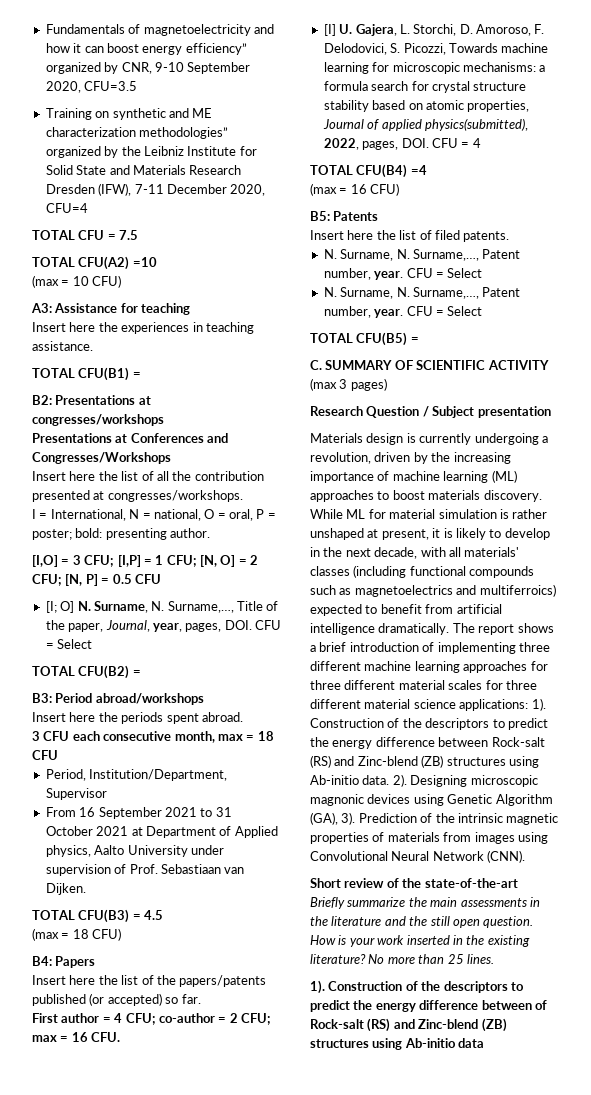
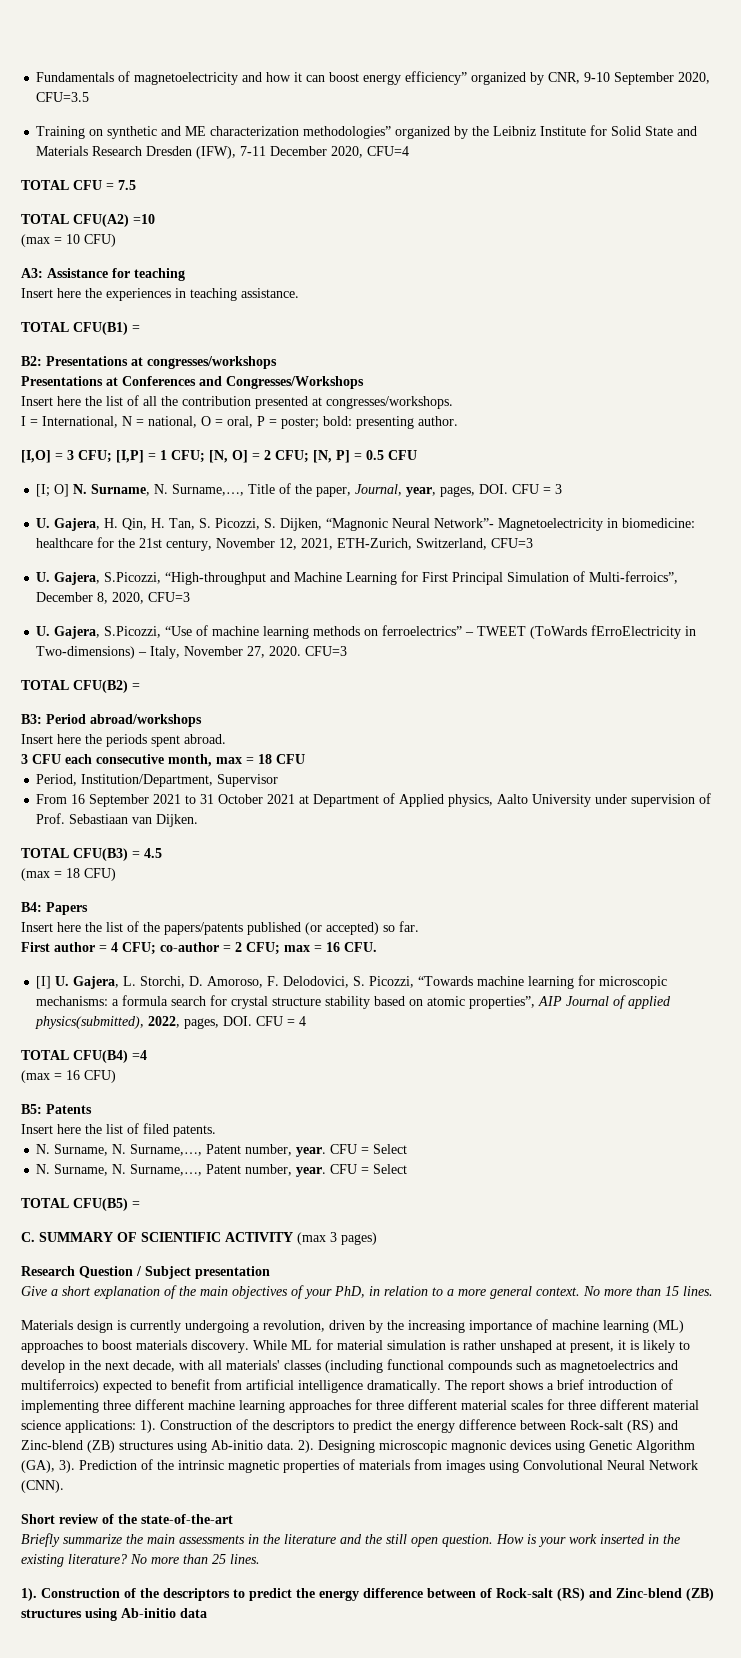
- [I; O] N. Surname, N. Surname,…, Title of the paper, Journal, year, pages, DOI. CFU = Select
+ [I; O] N. Surname, N. Surname,…, Title of the paper, Journal, year, pages, DOI. CFU = 3
+ U. Gajera, H. Qin, H. Tan, S. Picozzi, S. Dijken, “Magnonic Neural Network”- Magnetoelectricity in biomedicine: healthcare for the 21st century, November 12, 2021, ETH-Zurich, Switzerland, CFU=3
+ U. Gajera, S.Picozzi, “High-throughput and Machine Learning for First Principal Simulation of Multi-ferroics”, December 8, 2020, CFU=3
+ U. Gajera, S.Picozzi, “Use of machine learning methods on ferroelectrics” – TWEET (ToWards fErroElectricity in Two-dimensions) – Italy, November 27, 2020. CFU=3
- [I] U. Gajera, L. Storchi, D. Amoroso, F. Delodovici, S. Picozzi, Towards machine learning for microscopic mechanisms: a formula search for crystal structure stability based on atomic properties, Journal of applied physics(submitted), 2022, pages, DOI. CFU = 4
+ [I] U. Gajera, L. Storchi, D. Amoroso, F. Delodovici, S. Picozzi, “Towards machine learning for microscopic mechanisms: a formula search for crystal structure stability based on atomic properties”, AIP Journal of applied physics(submitted), 2022, pages, DOI. CFU = 4
+ Give a short explanation of the main objectives of your PhD, in relation to a more general context. No more than 15 lines.

